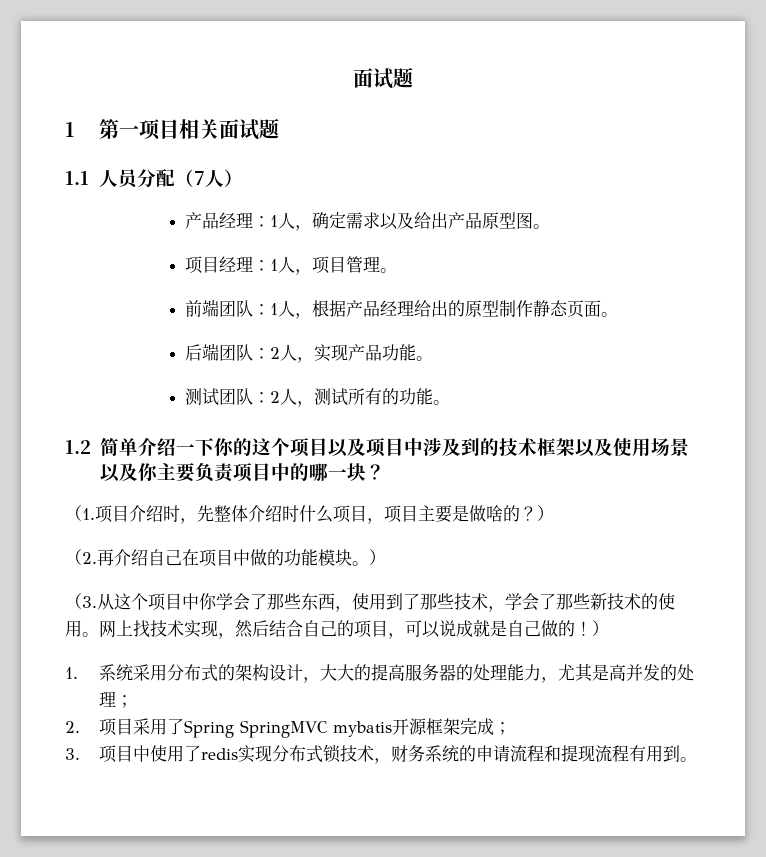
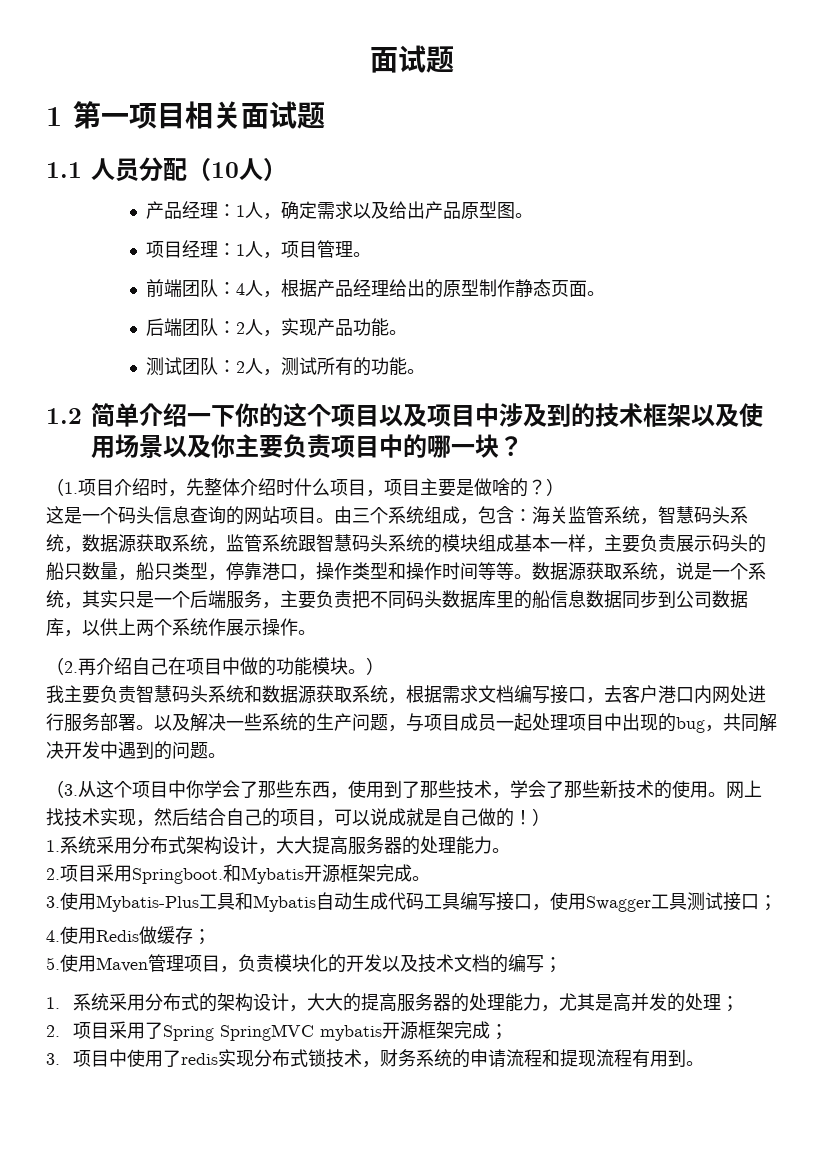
- 1.1人员分配（7人）
+ 1.1人员分配（10人）
- 前端团队：1人，根据产品经理给出的原型制作静态页面。
+ 前端团队：4人，根据产品经理给出的原型制作静态页面。
+ 这是一个码头信息查询的网站项目。由三个系统组成，包含：海关监管系统，智慧码头系统，数据源获取系统，监管系统跟智慧码头系统的模块组成基本一样，主要负责展示码头的船只数量，船只类型，停靠港口，操作类型和操作时间等等。数据源获取系统，说是一个系统，其实只是一个后端服务，主要负责把不同码头数据库里的船信息数据同步到公司数据库，以供上两个系统作展示操作。
+ 我主要负责智慧码头系统和数据源获取系统，根据需求文档编写接口，去客户港口内网处进行服务部署。以及解决一些系统的生产问题，与项目成员一起处理项目中出现的bug，共同解决开发中遇到的问题。
+ 1.系统采用分布式架构设计，大大提高服务器的处理能力。
+ 2.项目采用Springboot.和Mybatis开源框架完成。
+ 3.使用Mybatis-Plus工具和Mybatis自动生成代码工具编写接口，使用Swagger工具测试接口；
+ 4.使用Redis做缓存；
+ 5.使用Maven管理项目，负责模块化的开发以及技术文档的编写；

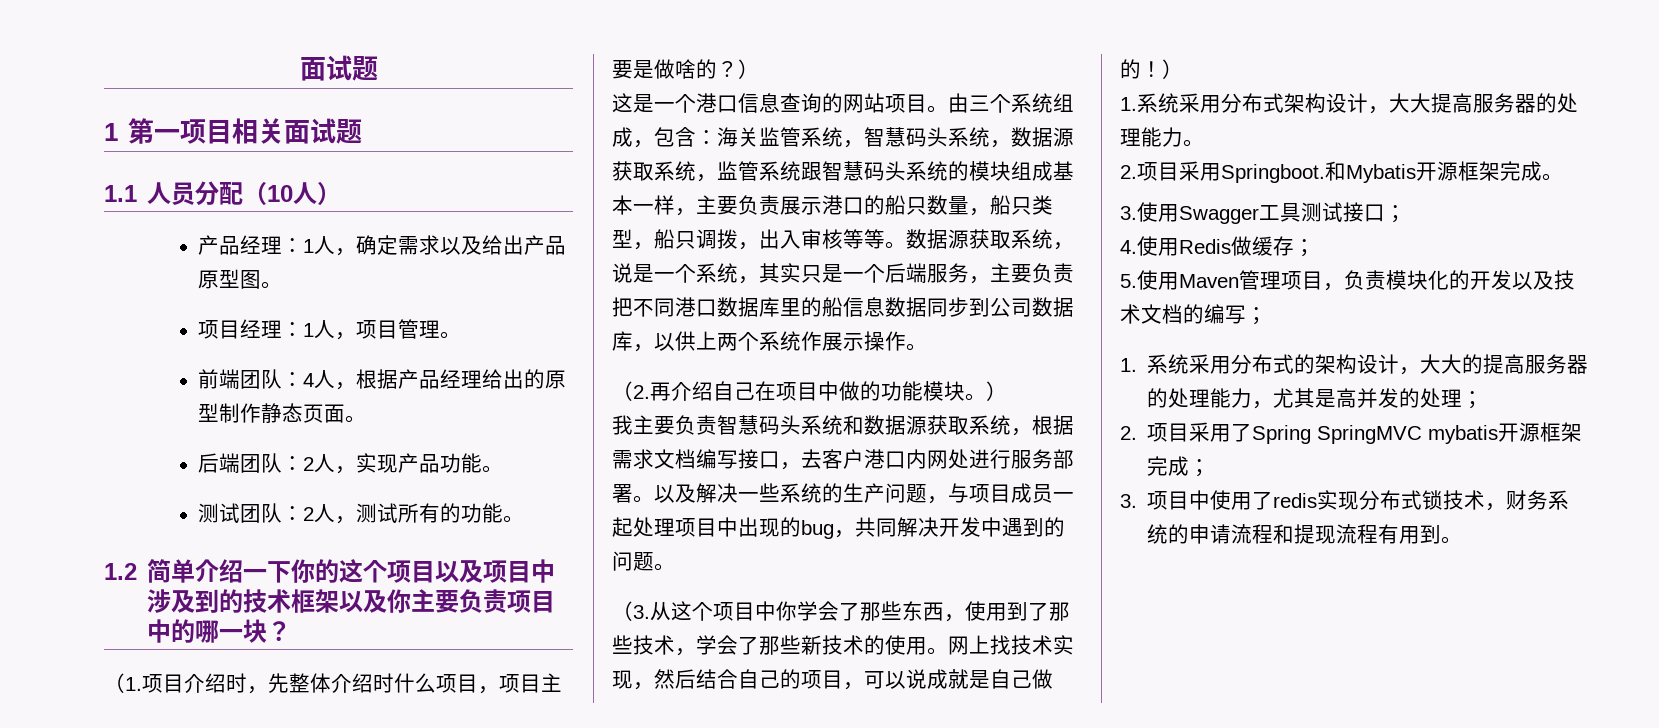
- 1.2简单介绍一下你的这个项目以及项目中涉及到的技术框架以及使用场景以及你主要负责项目中的哪一块？
+ 1.2简单介绍一下你的这个项目以及项目中涉及到的技术框架以及你主要负责项目中的哪一块？
- 这是一个码头信息查询的网站项目。
+ 这是一个港口信息查询的网站项目。
- 由三个系统组成，包含：海关监管系统，智慧码头系统，数据源获取系统，监管系统跟智慧码头系统的模块组成基本一样，主要负责展示码头的船只数量，船只类型，停靠港口，操作类型和操作时间等等。
+ 由三个系统组成，包含：海关监管系统，智慧码头系统，数据源获取系统，监管系统跟智慧码头系统的模块组成基本一样，主要负责展示港口的船只数量，船只类型，船只调拨，出入审核等等。
- 数据源获取系统，说是一个系统，其实只是一个后端服务，主要负责把不同码头数据库里的船信息数据同步到公司数据库，以供上两个系统作展示操作。
+ 数据源获取系统，说是一个系统，其实只是一个后端服务，主要负责把不同港口数据库里的船信息数据同步到公司数据库，以供上两个系统作展示操作。
- 3.使用Mybatis-Plus工具和Mybatis自动生成代码工具编写接口，使用Swagger工具测试接口；
+ 3.使用Swagger工具测试接口；

